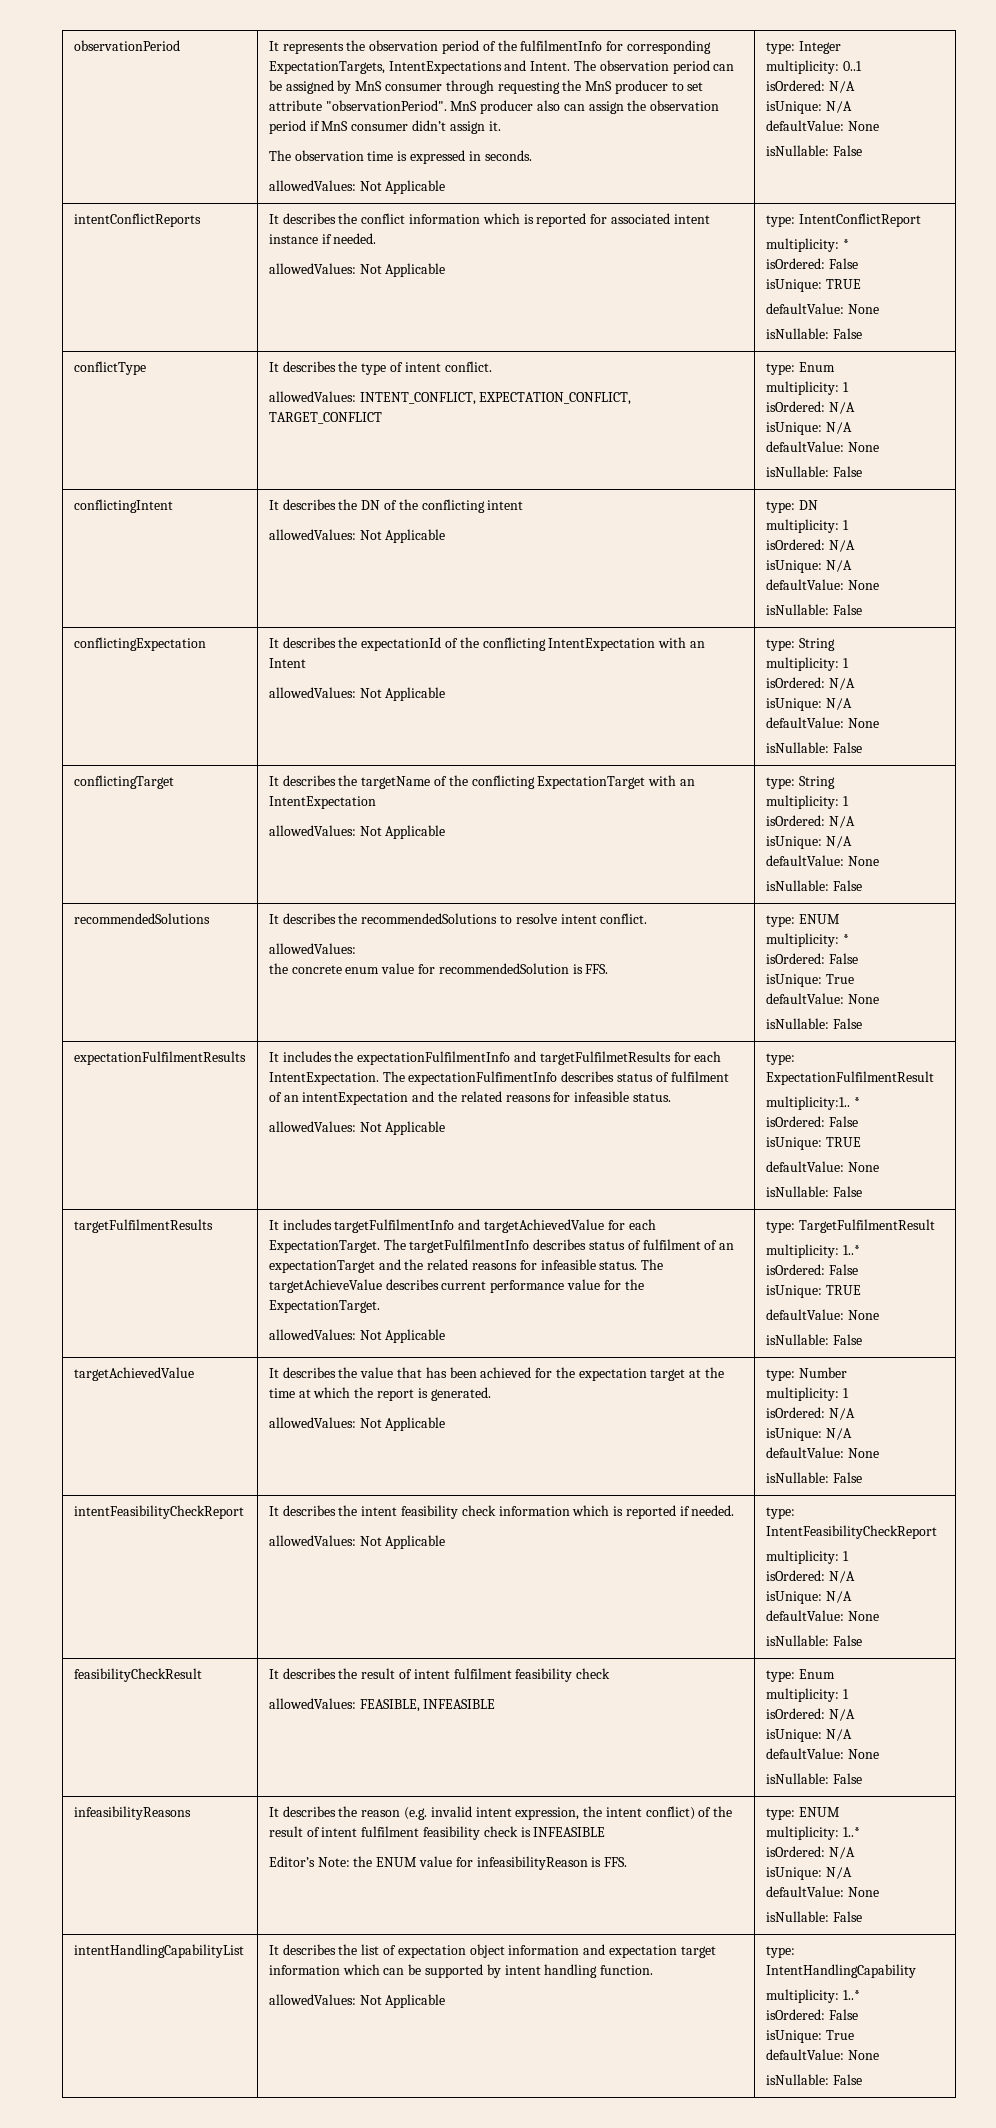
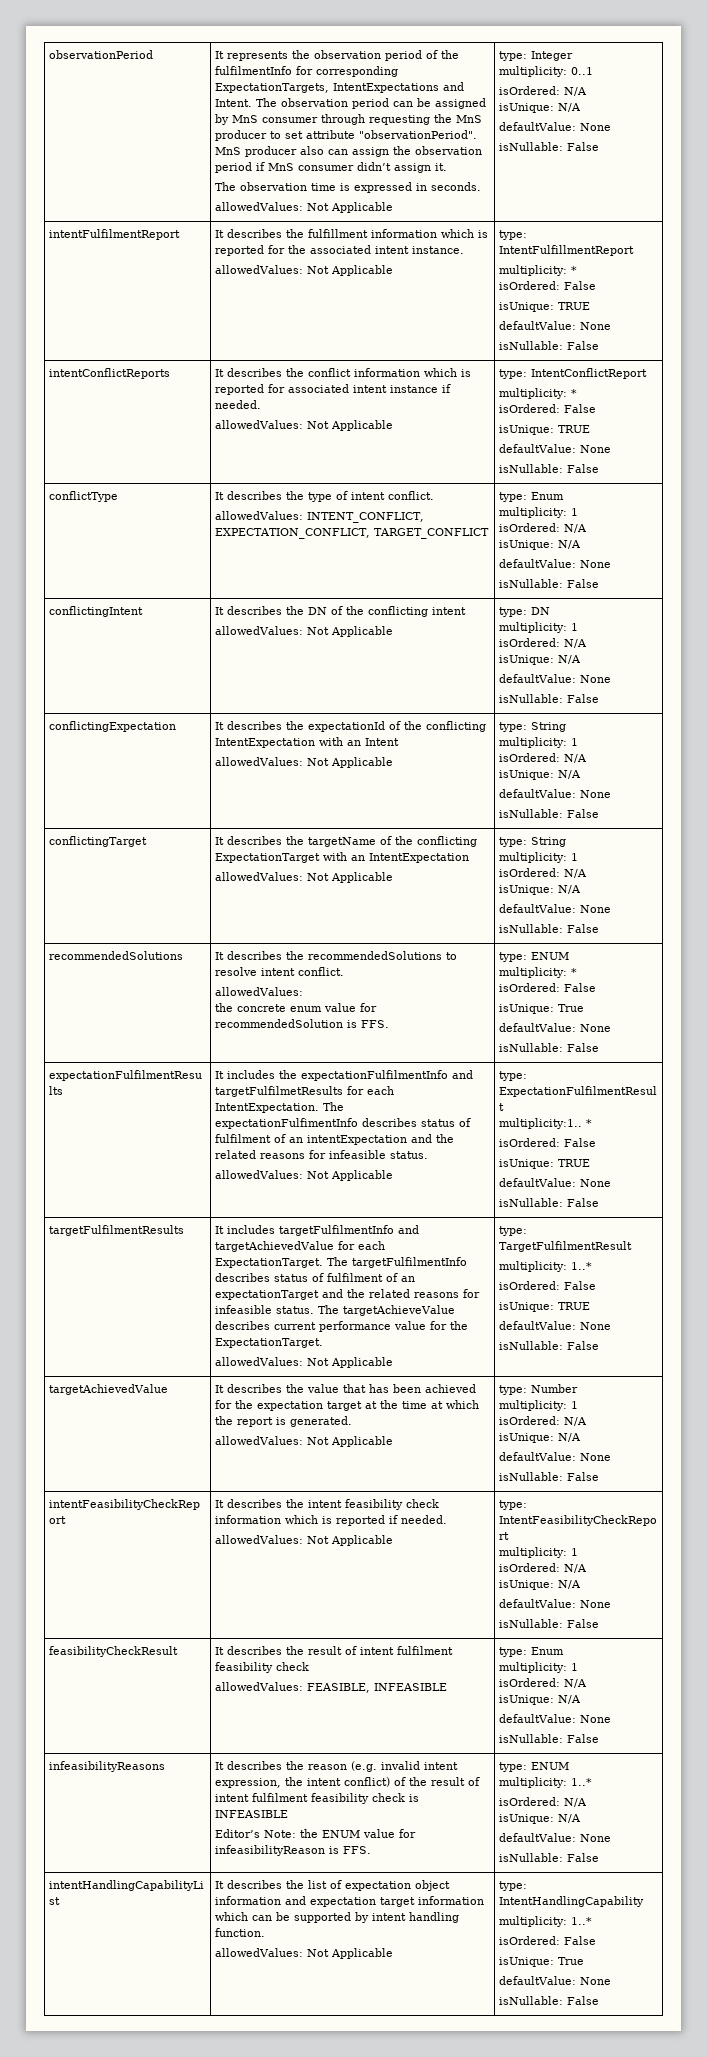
+ intentFulfilmentReport | It describes the fulfillment information which is reported for the associated intent instance.
+ allowedValues: Not Applicable | type: IntentFulfillmentReport
+ multiplicity: *
+ isOrdered: False
+ isUnique: TRUE
+ defaultValue: None
+ isNullable: False

